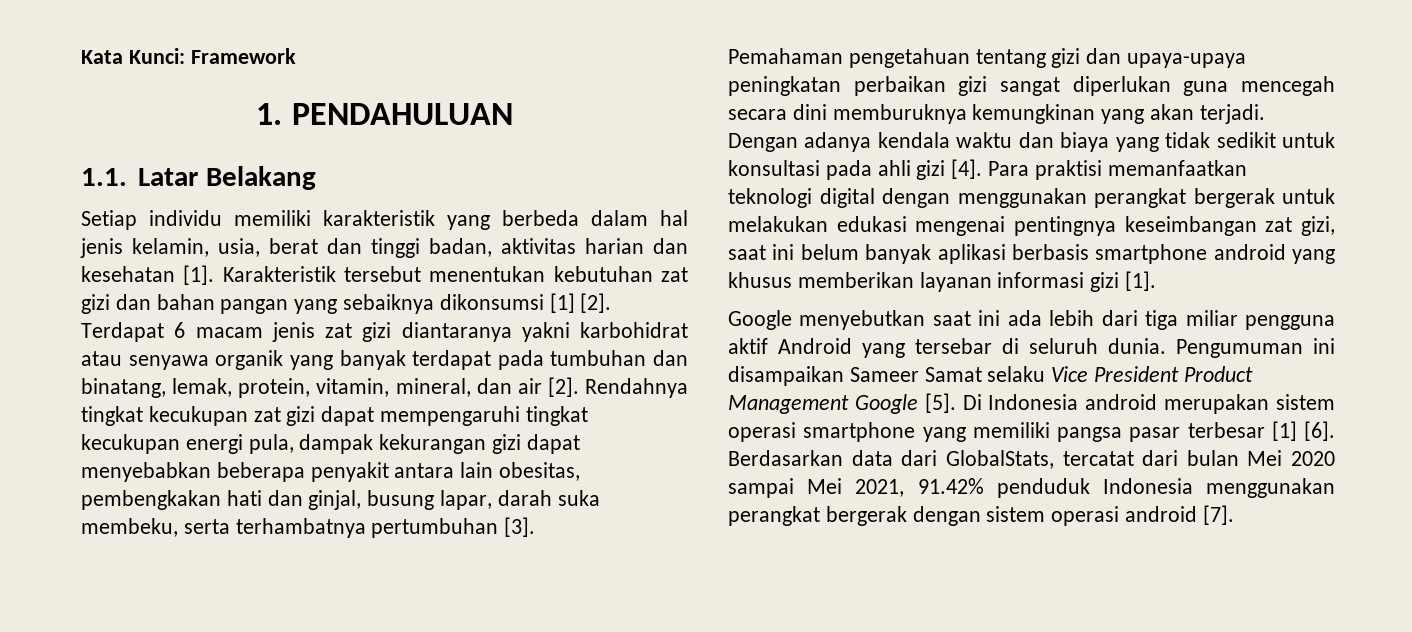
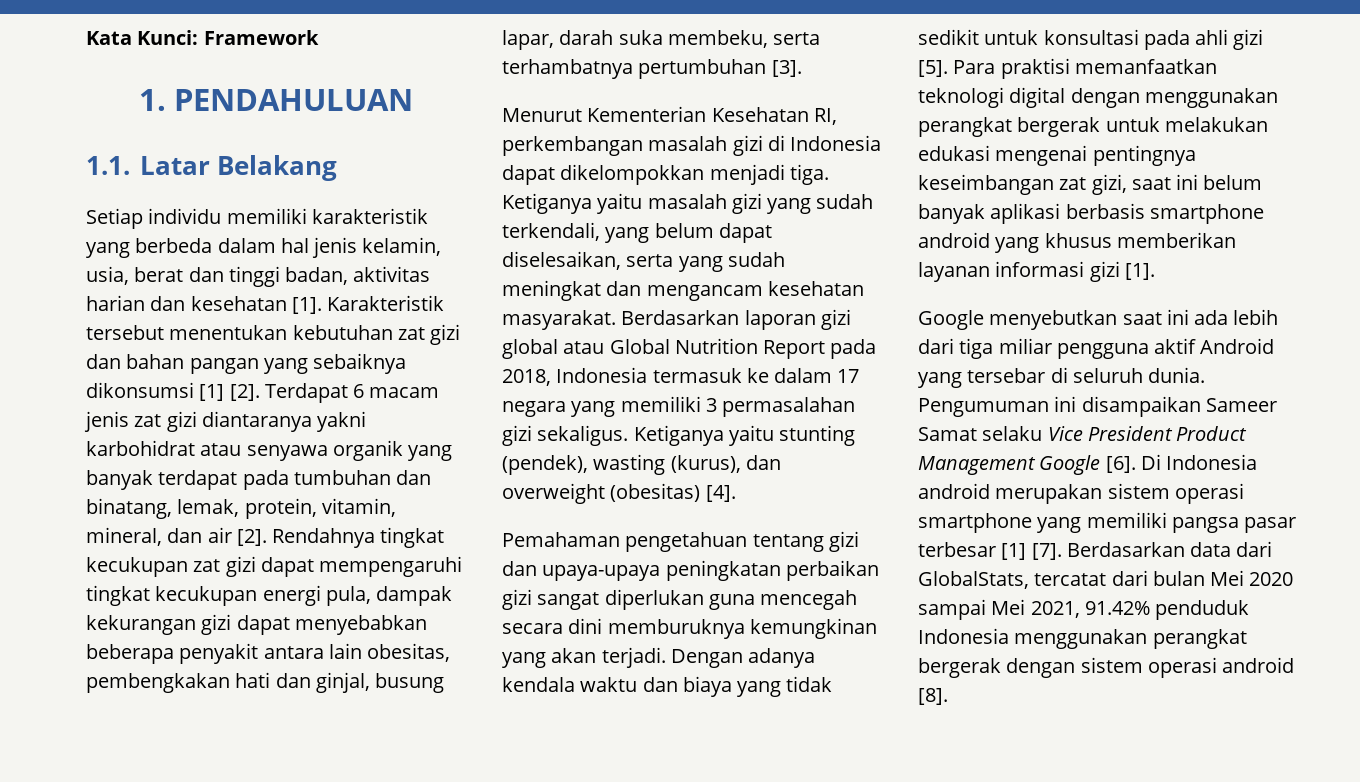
+ Menurut Kementerian Kesehatan RI, perkembangan masalah gizi di Indonesia dapat dikelompokkan menjadi tiga. Ketiganya yaitu masalah gizi yang sudah terkendali, yang belum dapat diselesaikan, serta yang sudah meningkat dan mengancam kesehatan masyarakat. Berdasarkan laporan gizi global atau Global Nutrition Report pada 2018, Indonesia termasuk ke dalam 17 negara yang memiliki 3 permasalahan gizi sekaligus. Ketiganya yaitu stunting (pendek), wasting (kurus), dan overweight (obesitas) [4].
- Dengan adanya kendala waktu dan biaya yang tidak sedikit untuk konsultasi pada ahli gizi [4].
+ Dengan adanya kendala waktu dan biaya yang tidak sedikit untuk konsultasi pada ahli gizi [5].
- Pengumuman ini disampaikan Sameer Samat selaku Vice President Product Management Google [5].
+ Pengumuman ini disampaikan Sameer Samat selaku Vice President Product Management Google [6].
- Di Indonesia android merupakan sistem operasi smartphone yang memiliki pangsa pasar terbesar [1] [6].
+ Di Indonesia android merupakan sistem operasi smartphone yang memiliki pangsa pasar terbesar [1] [7].
- Berdasarkan data dari GlobalStats, tercatat dari bulan Mei 2020 sampai Mei 2021, 91.42% penduduk Indonesia menggunakan perangkat bergerak dengan sistem operasi android [7].
+ Berdasarkan data dari GlobalStats, tercatat dari bulan Mei 2020 sampai Mei 2021, 91.42% penduduk Indonesia menggunakan perangkat bergerak dengan sistem operasi android [8].

